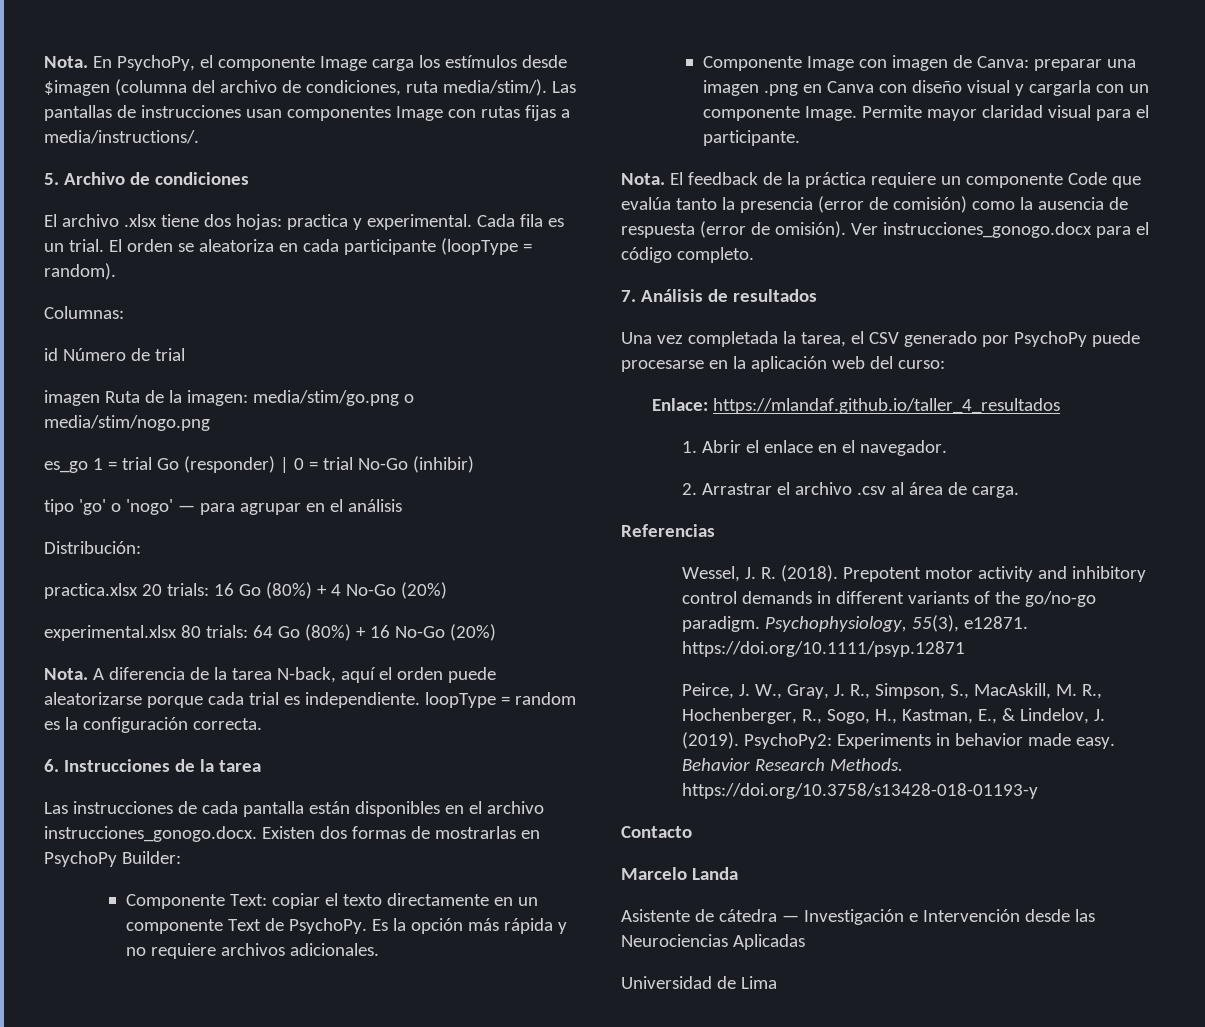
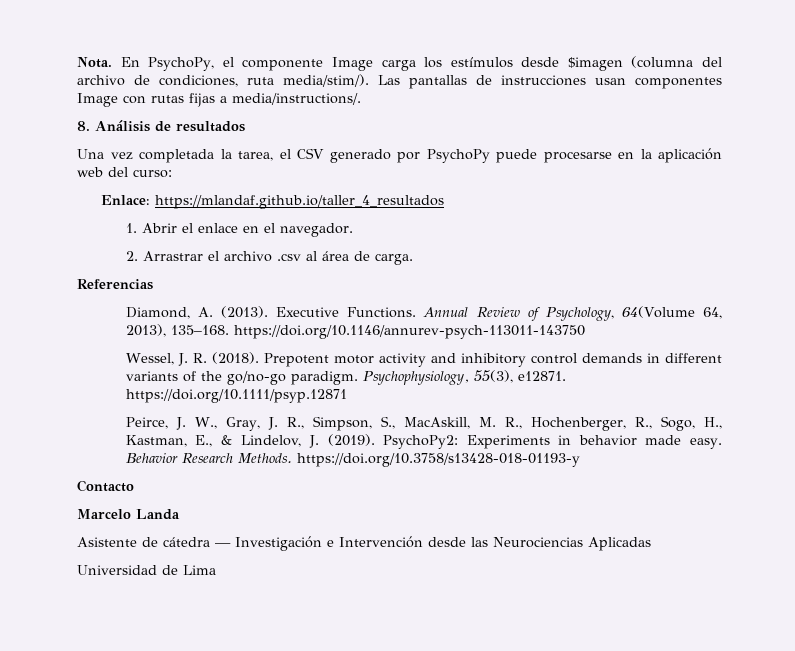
- 5. Archivo de condiciones
- El archivo .xlsx tiene dos hojas: practica y experimental. Cada fila es un trial. El orden se aleatoriza en cada participante (loopType = random).
- Columnas:
- id Número de trial
- imagen Ruta de la imagen: media/stim/go.png o media/stim/nogo.png
- es_go 1 = trial Go (responder) | 0 = trial No-Go (inhibir)
- tipo 'go' o 'nogo' — para agrupar en el análisis
- Distribución:
- practica.xlsx 20 trials: 16 Go (80%) + 4 No-Go (20%)
- experimental.xlsx 80 trials: 64 Go (80%) + 16 No-Go (20%)
- Nota. A diferencia de la tarea N-back, aquí el orden puede aleatorizarse porque cada trial es independiente. loopType = random es la configuración correcta.
- 6. Instrucciones de la tarea
- Las instrucciones de cada pantalla están disponibles en el archivo instrucciones_gonogo.docx. Existen dos formas de mostrarlas en PsychoPy Builder:
- Componente Text: copiar el texto directamente en un componente Text de PsychoPy. Es la opción más rápida y no requiere archivos adicionales.
- Componente Image con imagen de Canva: preparar una imagen .png en Canva con diseño visual y cargarla con un componente Image. Permite mayor claridad visual para el participante.
- Nota. El feedback de la práctica requiere un componente Code que evalúa tanto la presencia (error de comisión) como la ausencia de respuesta (error de omisión). Ver instrucciones_gonogo.docx para el código completo.
- 7. Análisis de resultados
+ 8. Análisis de resultados
+ Diamond, A. (2013). Executive Functions. Annual Review of Psychology, 64(Volume 64, 2013), 135–168. https://doi.org/10.1146/annurev-psych-113011-143750

